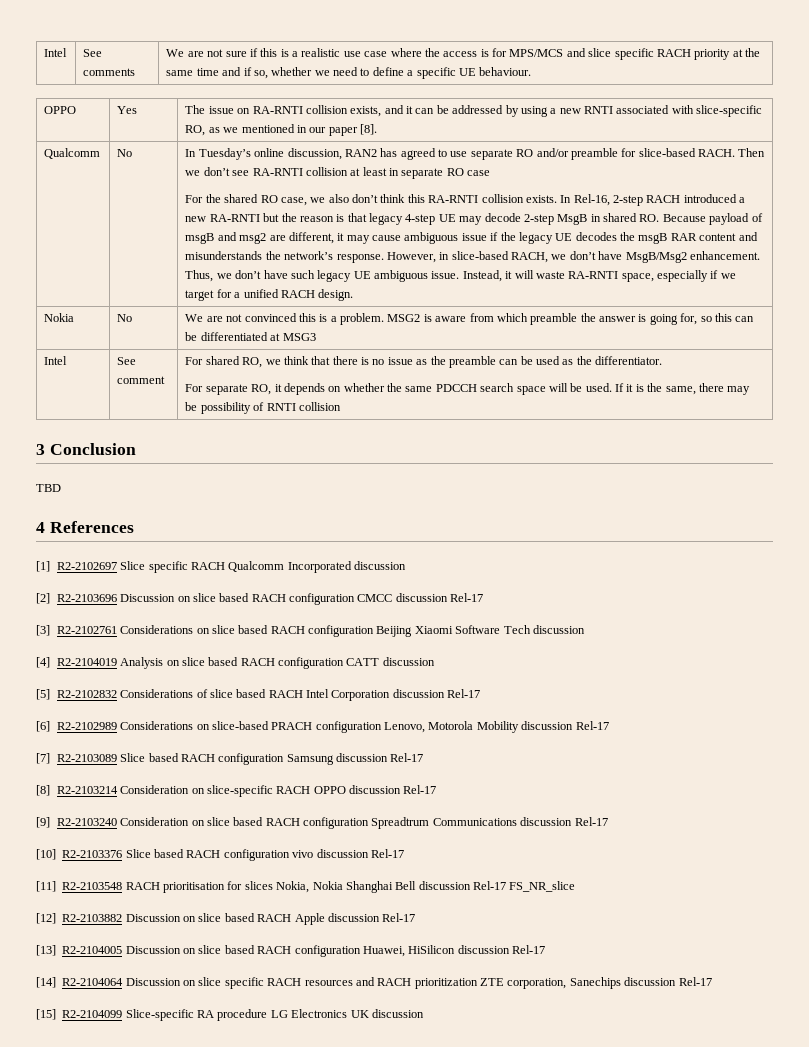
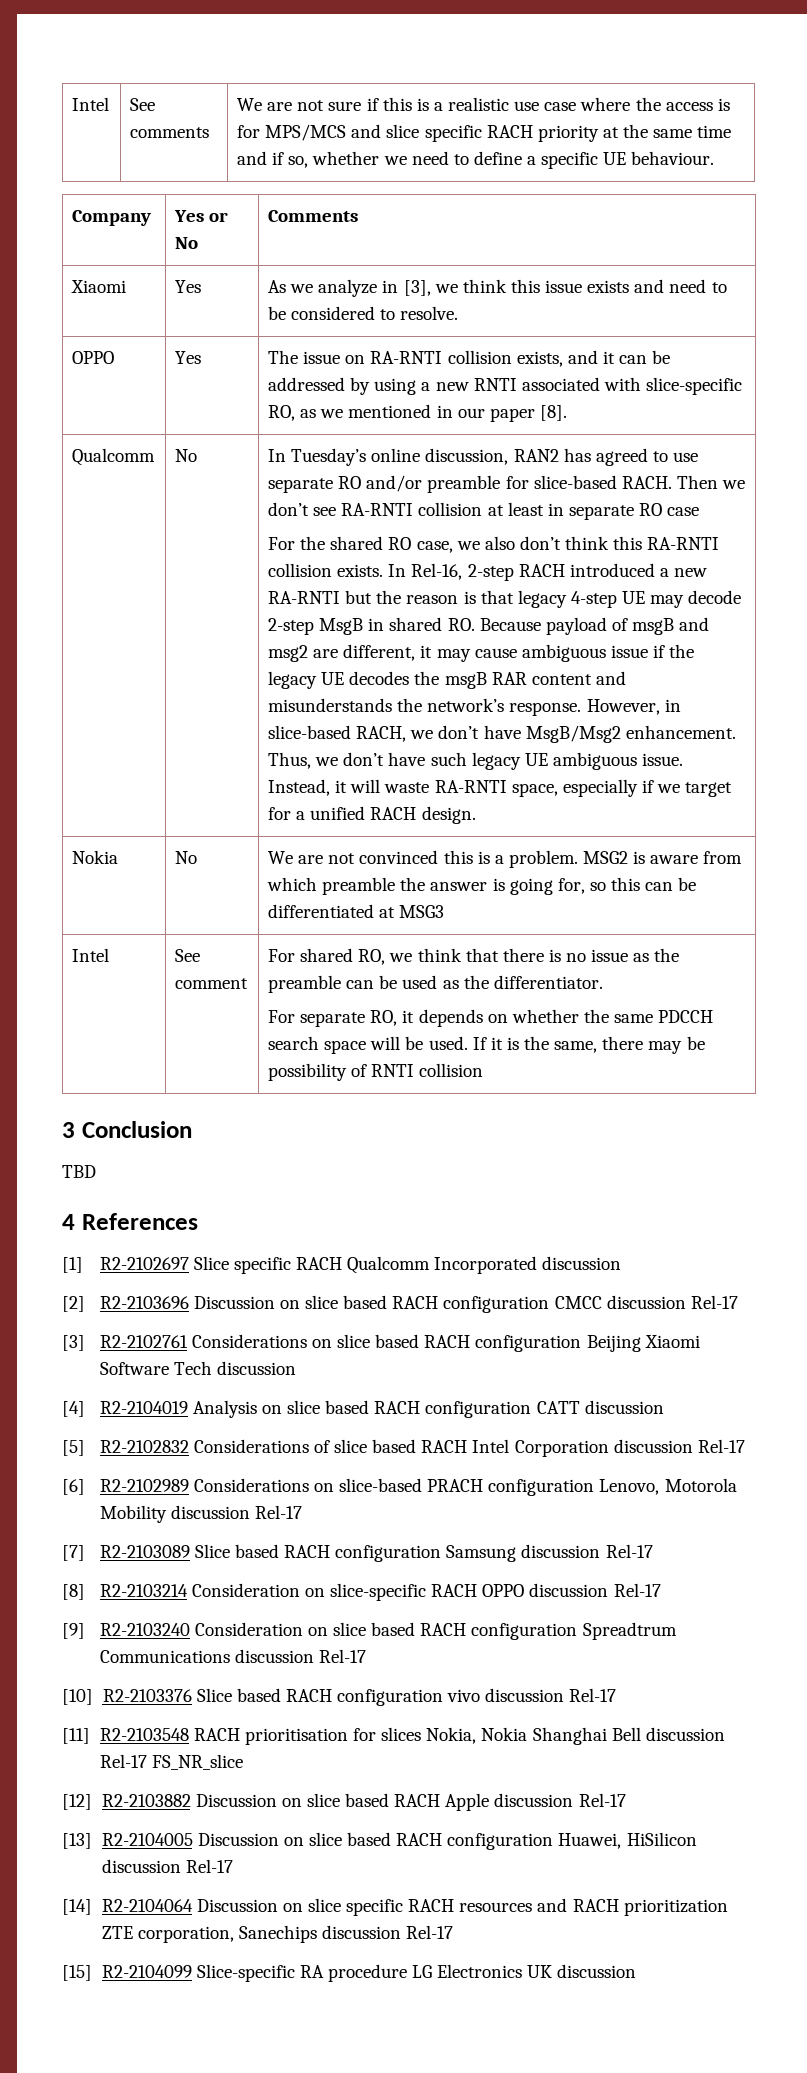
+ Company | Yes or No | Comments
+ Xiaomi | Yes | As we analyze in [3], we think this issue exists and need to be considered to resolve.

